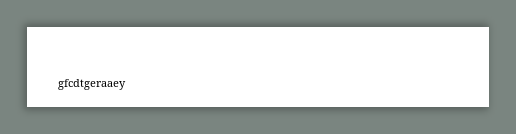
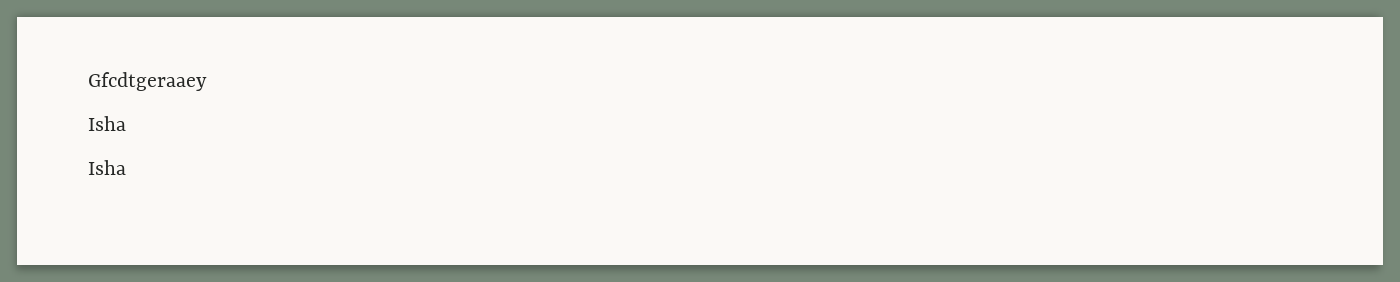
- gfcdtgeraaey
+ Gfcdtgeraaey
+ Isha
+ Isha

